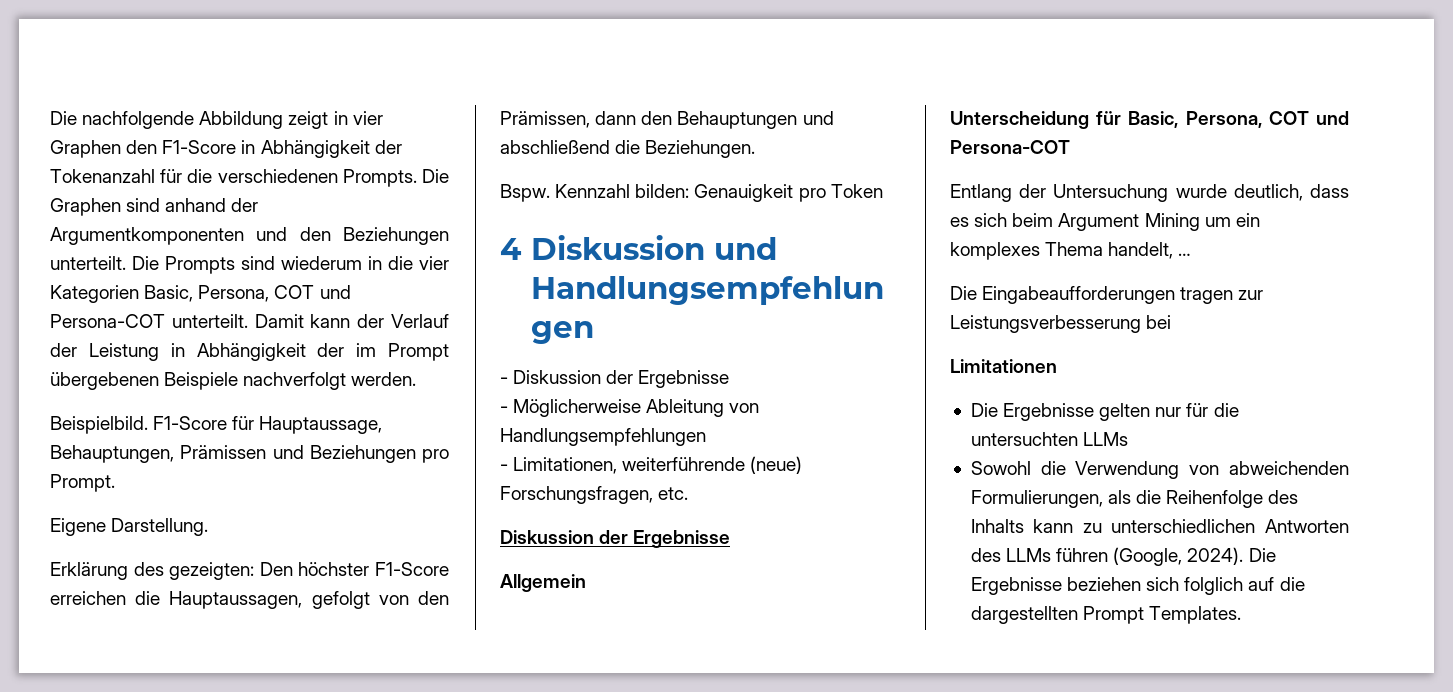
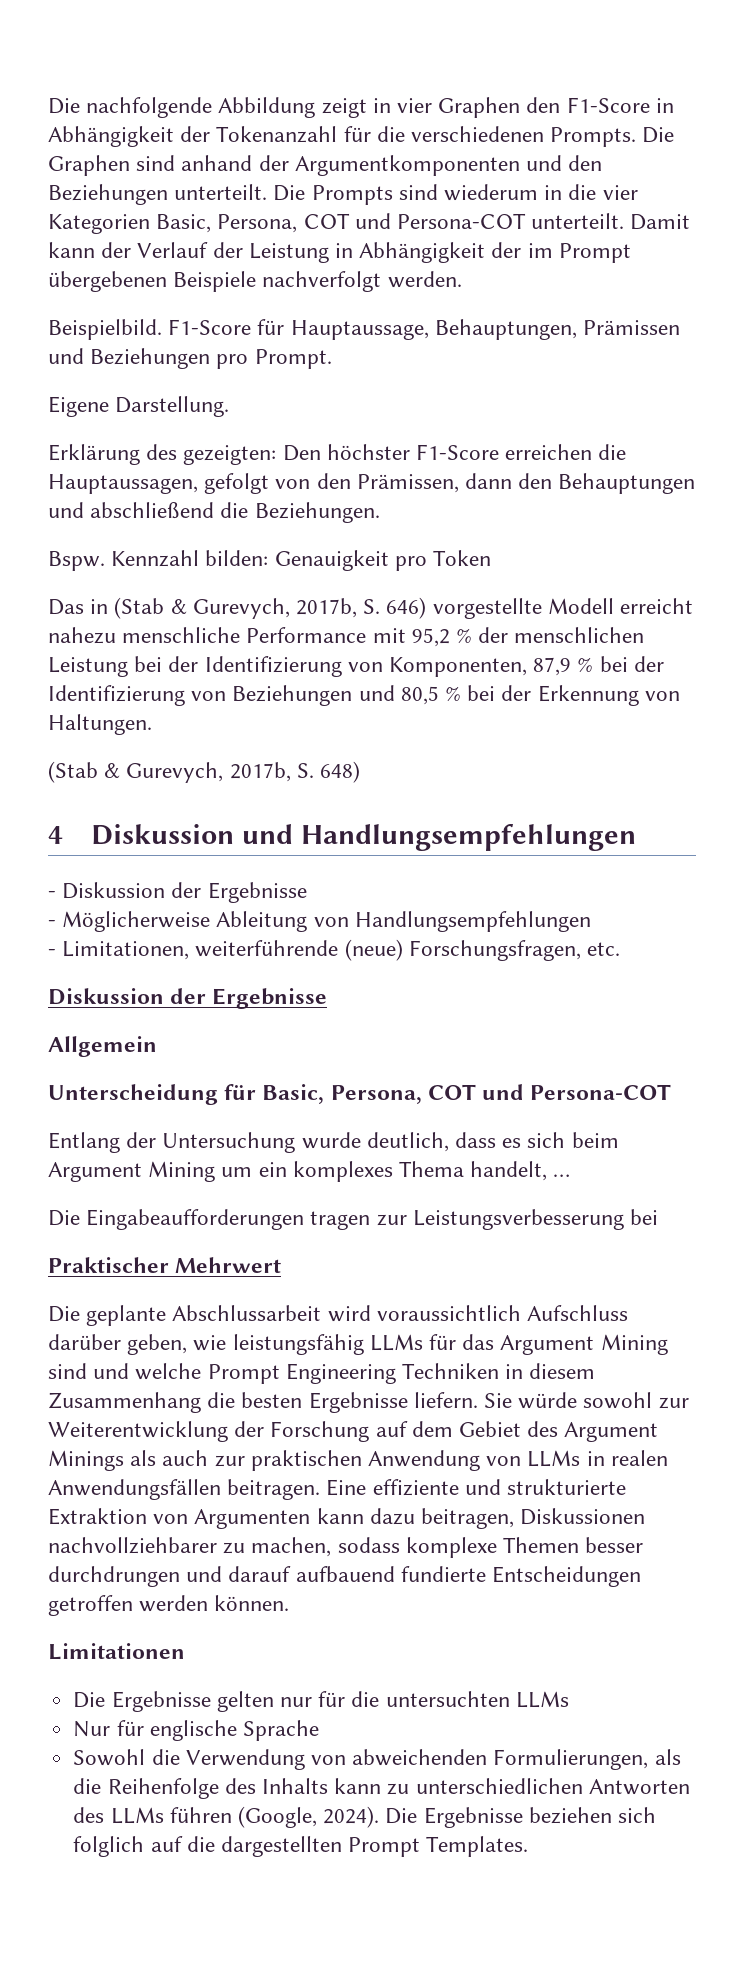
+ Das in (Stab & Gurevych, 2017b, S. 646) vorgestellte Modell erreicht nahezu menschliche Performance mit 95,2 % der menschlichen Leistung bei der Identifizierung von Komponenten, 87,9 % bei der Identifizierung von Beziehungen und 80,5 % bei der Erkennung von Haltungen.
+ (Stab & Gurevych, 2017b, S. 648)
+ Praktischer Mehrwert
+ Die geplante Abschlussarbeit wird voraussichtlich Aufschluss darüber geben, wie leistungsfähig LLMs für das Argument Mining sind und welche Prompt Engineering Techniken in diesem Zusammenhang die besten Ergebnisse liefern. Sie würde sowohl zur Weiterentwicklung der Forschung auf dem Gebiet des Argument Minings als auch zur praktischen Anwendung von LLMs in realen Anwendungsfällen beitragen. Eine effiziente und strukturierte Extraktion von Argumenten kann dazu beitragen, Diskussionen nachvollziehbarer zu machen, sodass komplexe Themen besser durchdrungen und darauf aufbauend fundierte Entscheidungen getroffen werden können.
+ Nur für englische Sprache

